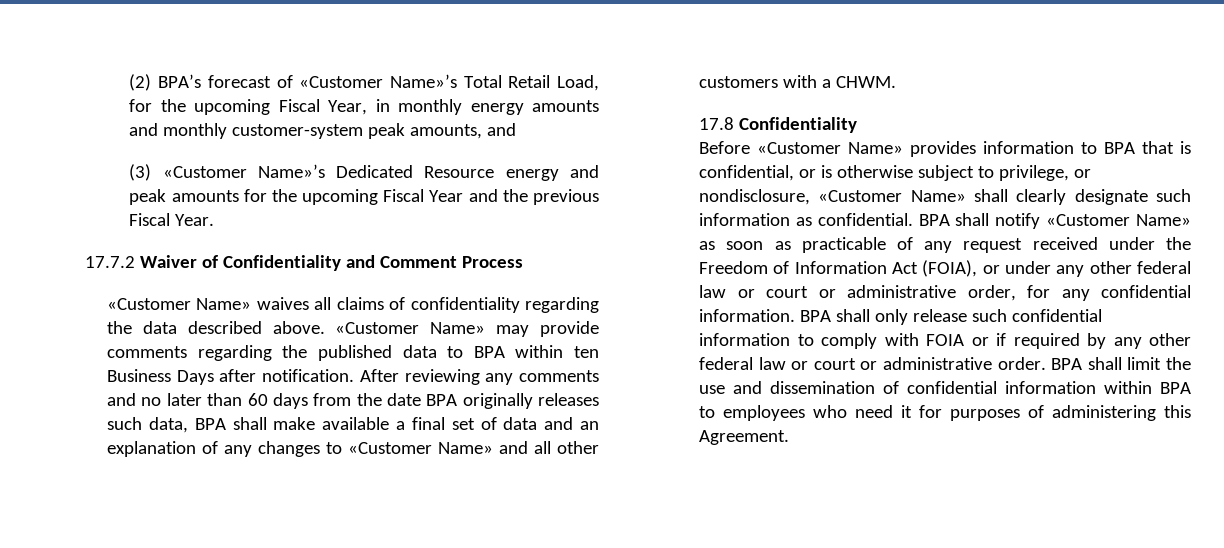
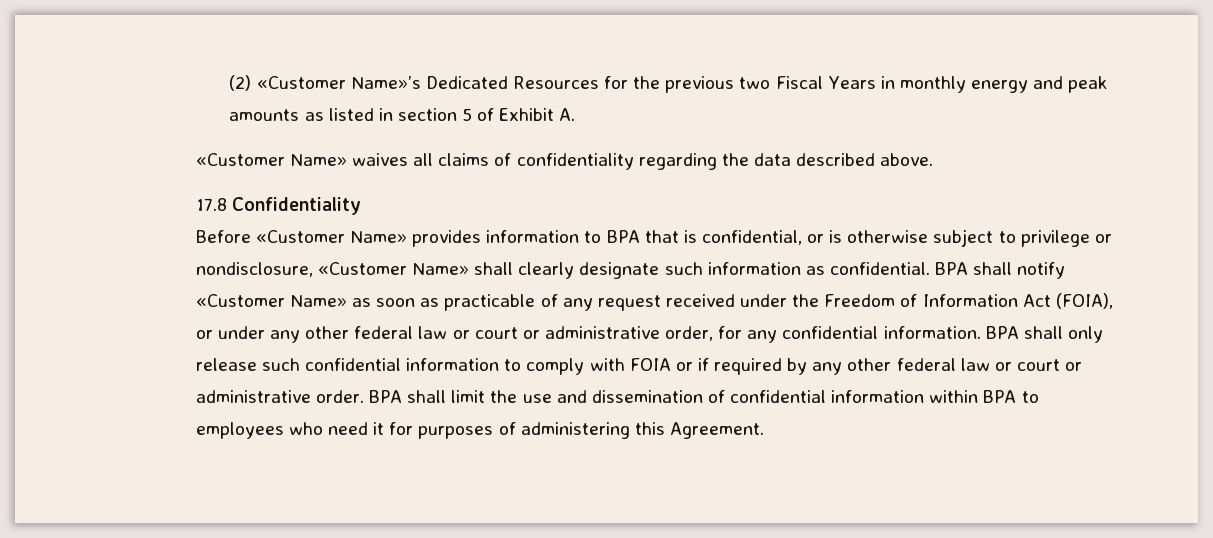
- (2) BPA’s forecast of «Customer Name»’s Total Retail Load, for the upcoming Fiscal Year, in monthly energy amounts and monthly customer-system peak amounts, and
- (3) «Customer Name»’s Dedicated Resource energy and peak amounts for the upcoming Fiscal Year and the previous Fiscal Year.
- 17.7.2 Waiver of Confidentiality and Comment Process
+ (2) «Customer Name»’s Dedicated Resources for the previous two Fiscal Years in monthly energy and peak amounts as listed in section 5 of Exhibit A.
- «Customer Name» may provide comments regarding the published data to BPA within ten Business Days after notification. After reviewing any comments and no later than 60 days from the date BPA originally releases such data, BPA shall make available a final set of data and an explanation of any changes to «Customer Name» and all other customers with a CHWM.
- Before «Customer Name» provides information to BPA that is confidential, or is otherwise subject to privilege, or nondisclosure, «Customer Name» shall clearly designate such information as confidential.
+ Before «Customer Name» provides information to BPA that is confidential, or is otherwise subject to privilege or nondisclosure, «Customer Name» shall clearly designate such information as confidential.

